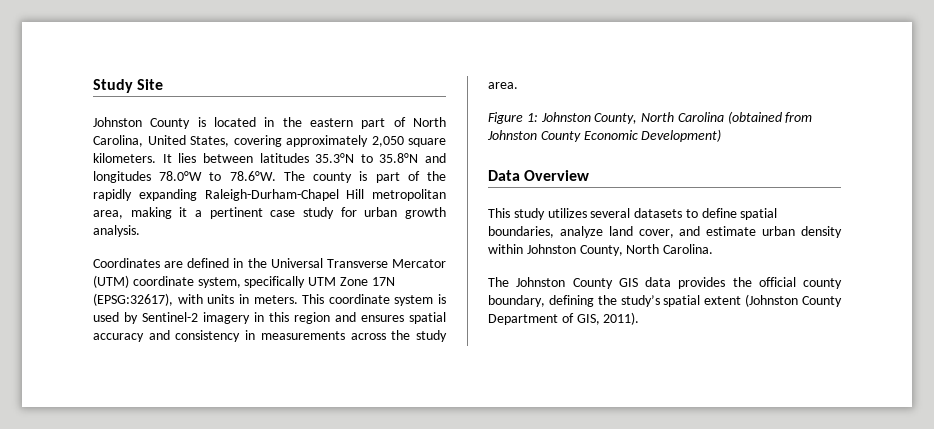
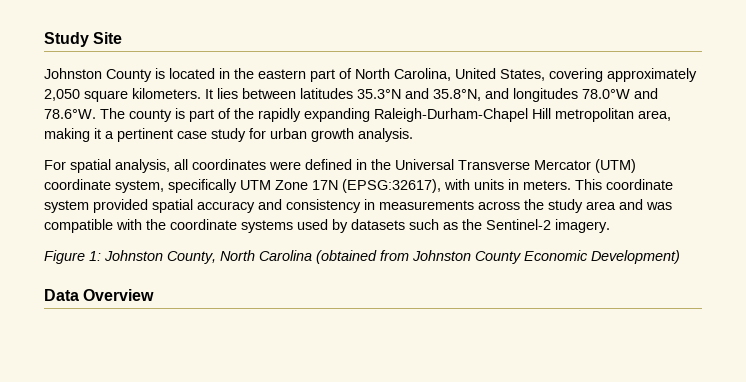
- It lies between latitudes 35.3°N to 35.8°N and longitudes 78.0°W to 78.6°W. The county is part of the rapidly expanding Raleigh-Durham-Chapel Hill metropolitan area, making it a pertinent case study for urban growth analysis.
+ It lies between latitudes 35.3°N and 35.8°N, and longitudes 78.0°W and 78.6°W. The county is part of the rapidly expanding Raleigh-Durham-Chapel Hill metropolitan area, making it a pertinent case study for urban growth analysis.
- Coordinates are defined in the Universal Transverse Mercator (UTM) coordinate system, specifically UTM Zone 17N (EPSG:32617), with units in meters.
+ For spatial analysis, all coordinates were defined in the Universal Transverse Mercator (UTM) coordinate system, specifically UTM Zone 17N (EPSG:32617), with units in meters.
- This coordinate system is used by Sentinel-2 imagery in this region and ensures spatial accuracy and consistency in measurements across the study area.
+ This coordinate system provided spatial accuracy and consistency in measurements across the study area and was compatible with the coordinate systems used by datasets such as the Sentinel-2 imagery.
- This study utilizes several datasets to define spatial boundaries, analyze land cover, and estimate urban density within Johnston County, North Carolina.
- The Johnston County GIS data provides the official county boundary, defining the study’s spatial extent (Johnston County Department of GIS, 2011).

